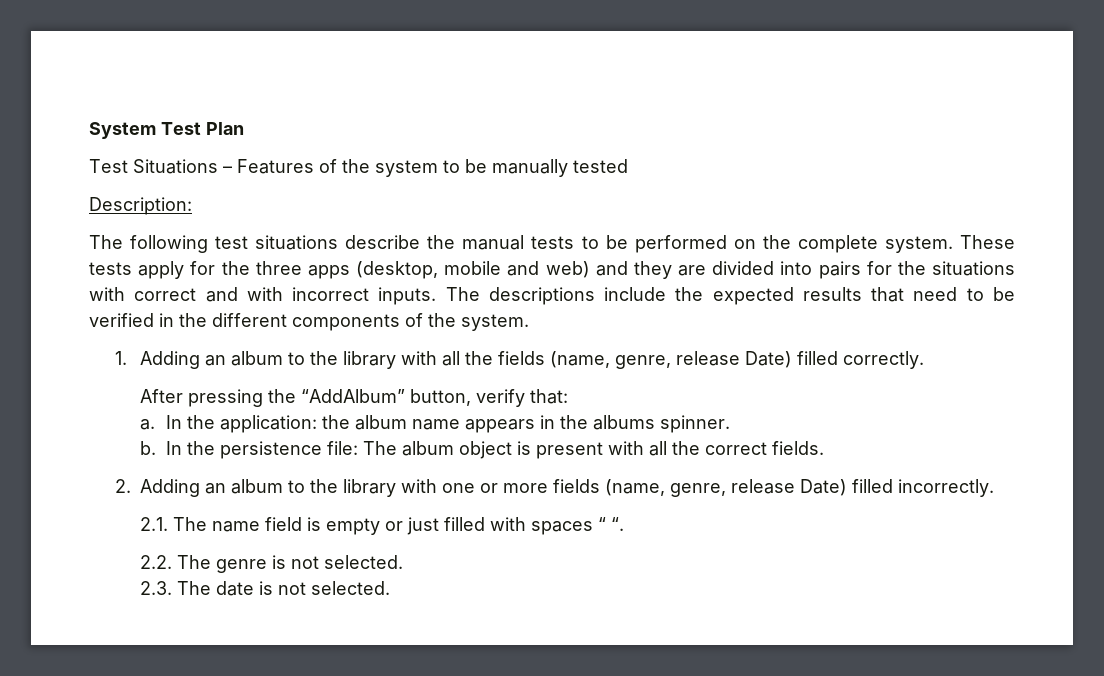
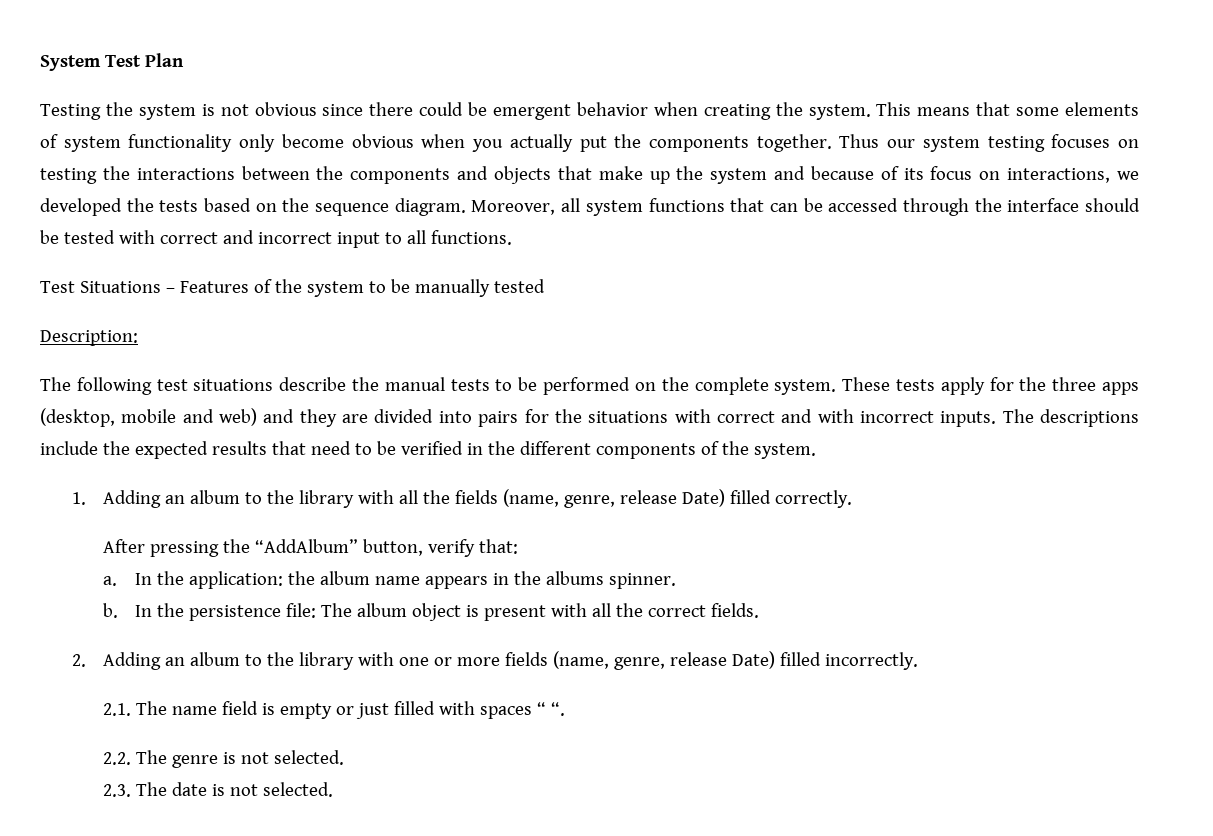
+ Testing the system is not obvious since there could be emergent behavior when creating the system. This means that some elements of system functionality only become obvious when you actually put the components together. Thus our system testing focuses on testing the interactions between the components and objects that make up the system and because of its focus on interactions, we developed the tests based on the sequence diagram. Moreover, all system functions that can be accessed through the interface should be tested with correct and incorrect input to all functions.

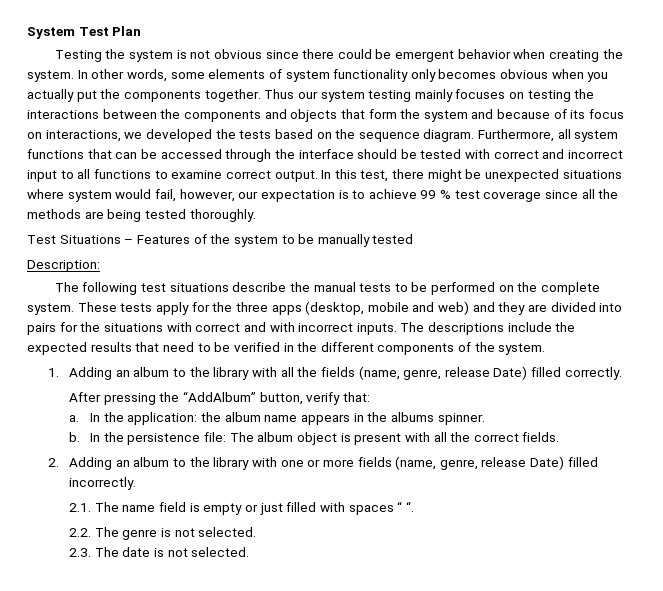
- This means that some elements of system functionality only become obvious when you actually put the components together.
+ In other words, some elements of system functionality only becomes obvious when you actually put the components together.
- Thus our system testing focuses on testing the interactions between the components and objects that make up the system and because of its focus on interactions, we developed the tests based on the sequence diagram.
+ Thus our system testing mainly focuses on testing the interactions between the components and objects that form the system and because of its focus on interactions, we developed the tests based on the sequence diagram.
- Moreover, all system functions that can be accessed through the interface should be tested with correct and incorrect input to all functions.
+ Furthermore, all system functions that can be accessed through the interface should be tested with correct and incorrect input to all functions to examine correct output. In this test, there might be unexpected situations where system would fail, however, our expectation is to achieve 99 % test coverage since all the methods are being tested thoroughly.

